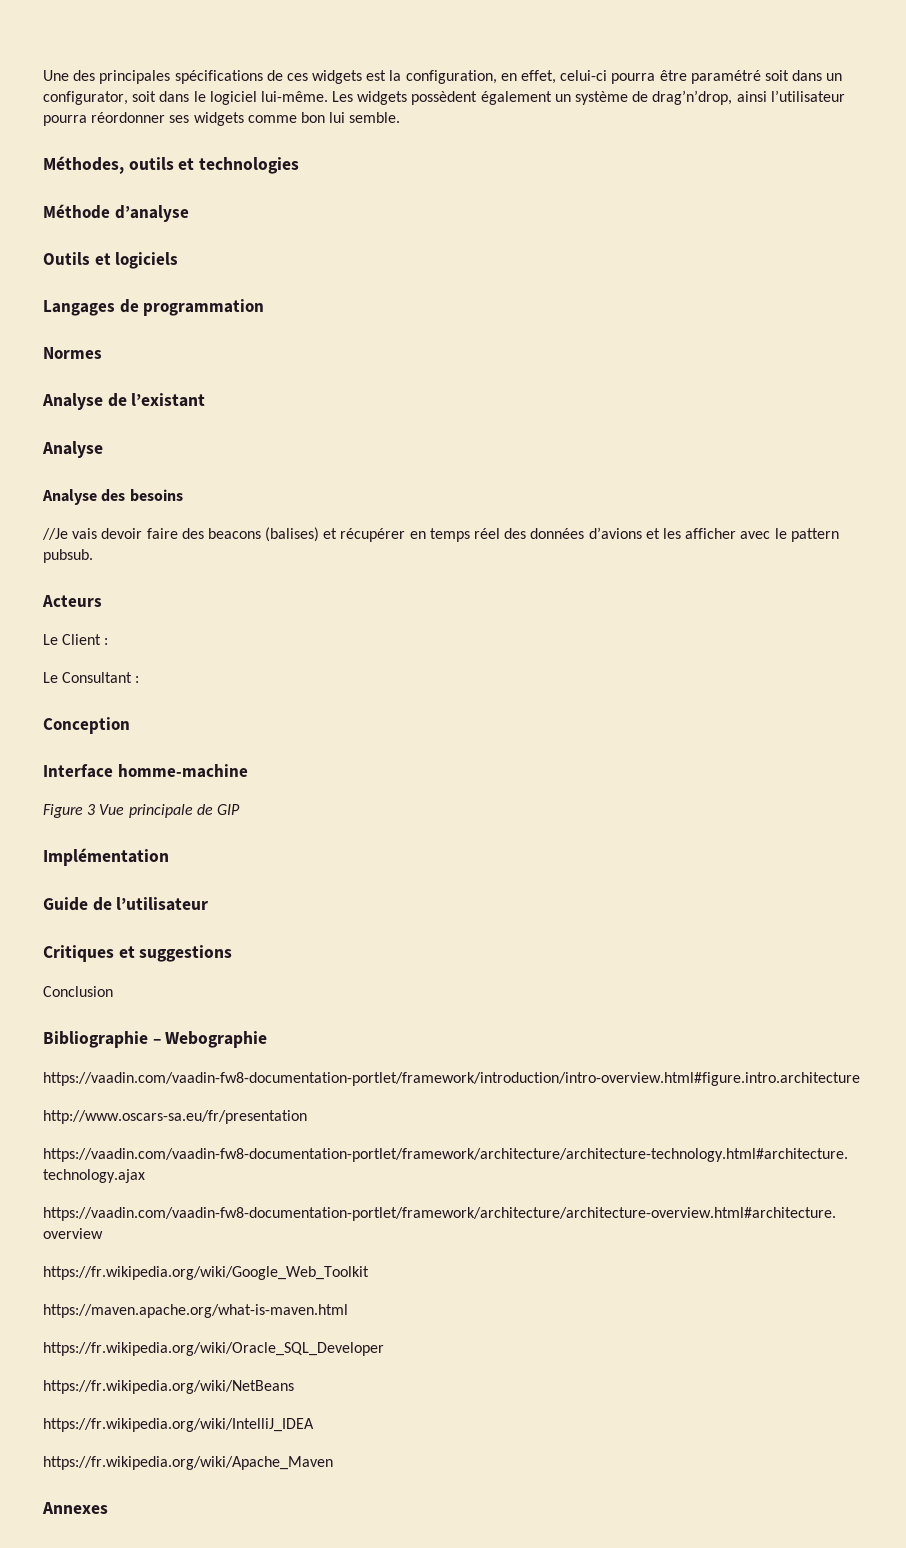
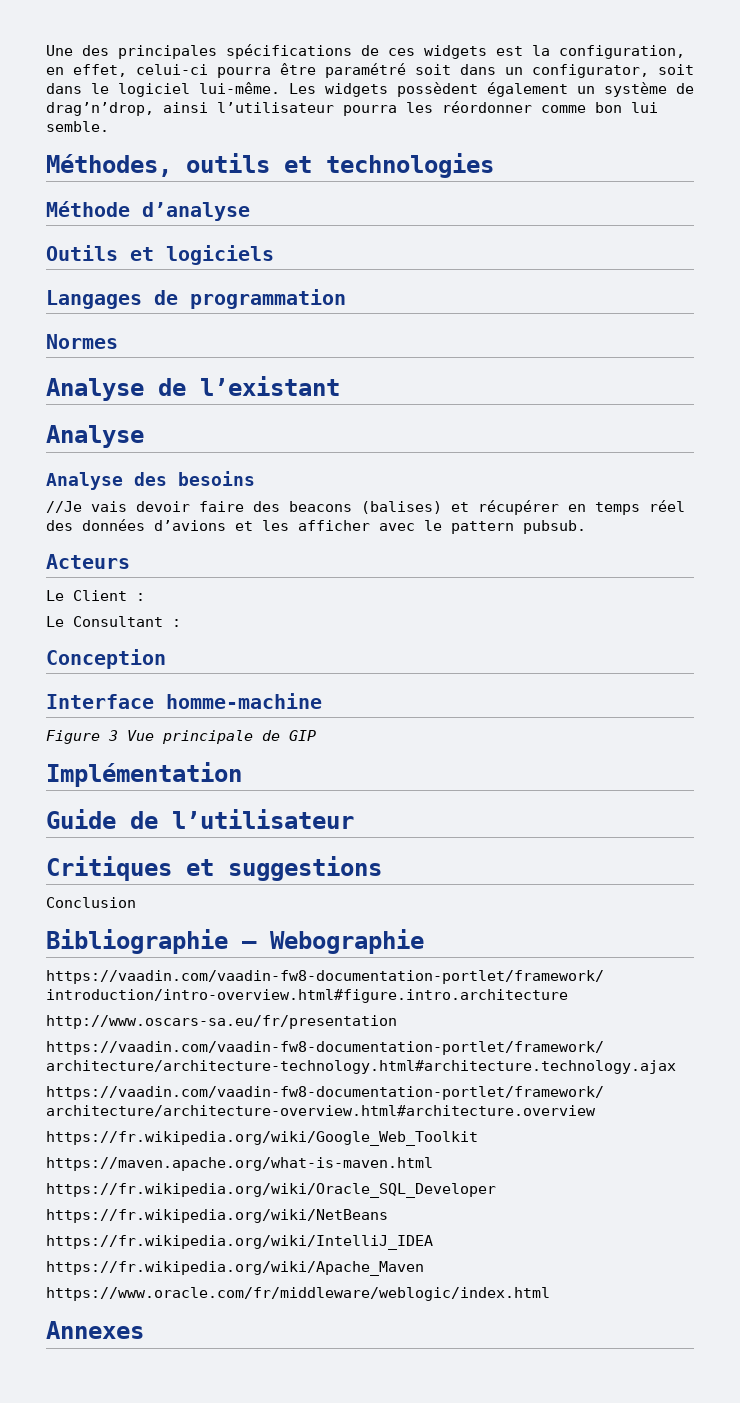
- Les widgets possèdent également un système de drag’n’drop, ainsi l’utilisateur pourra réordonner ses widgets comme bon lui semble.
+ Les widgets possèdent également un système de drag’n’drop, ainsi l’utilisateur pourra les réordonner comme bon lui semble.
+ https://www.oracle.com/fr/middleware/weblogic/index.html

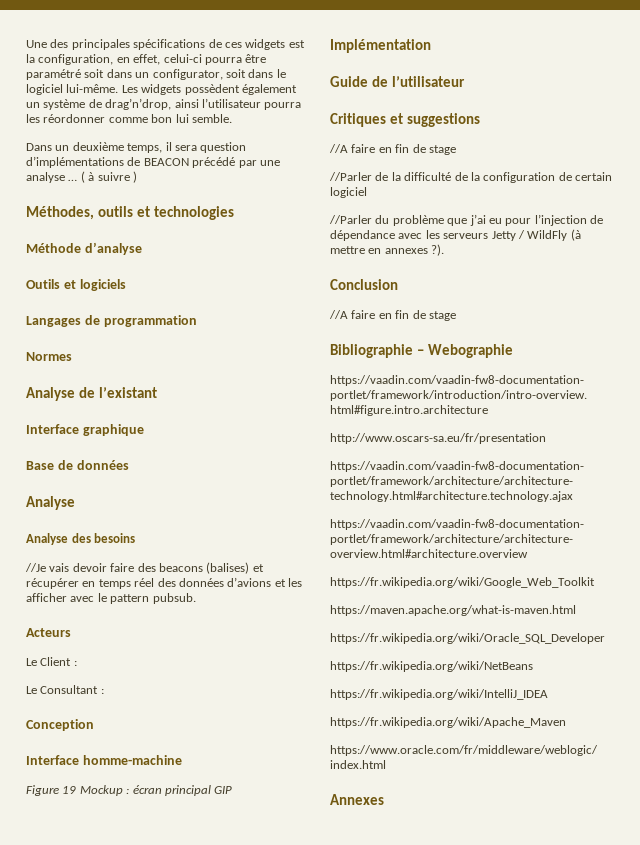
+ Dans un deuxième temps, il sera question d’implémentations de BEACON précédé par une analyse … ( à suivre )
+ Interface graphique
+ Base de données
- Figure 3 Vue principale de GIP
+ Figure 19 Mockup : écran principal GIP
  Critiques et suggestions
+ //A faire en fin de stage
+ //Parler de la difficulté de la configuration de certain logiciel
+ //Parler du problème que j’ai eu pour l’injection de dépendance avec les serveurs Jetty / WildFly (à mettre en annexes ?).
  Conclusion
+ //A faire en fin de stage

